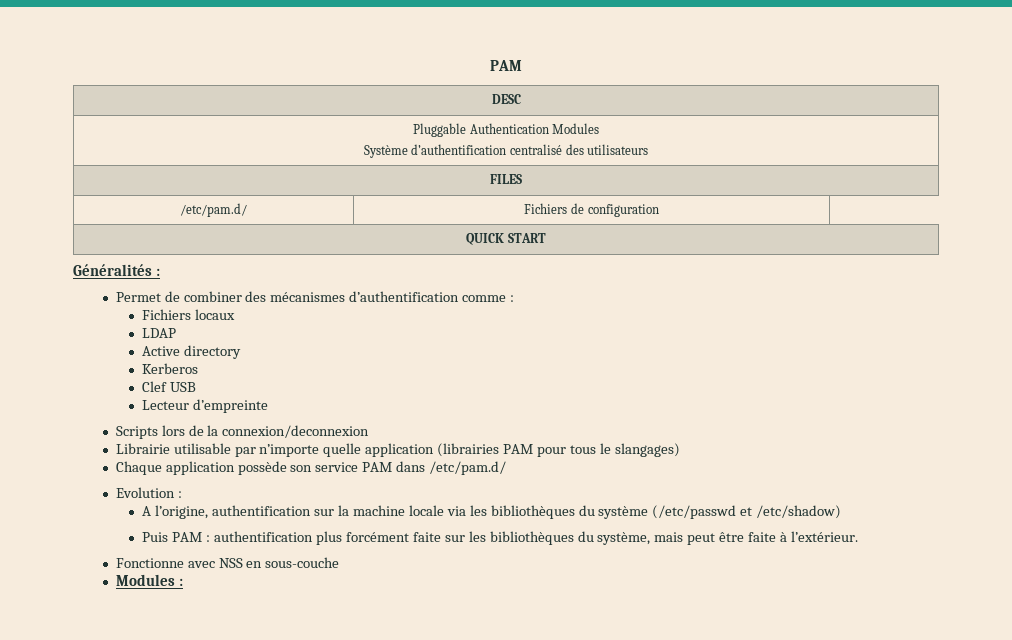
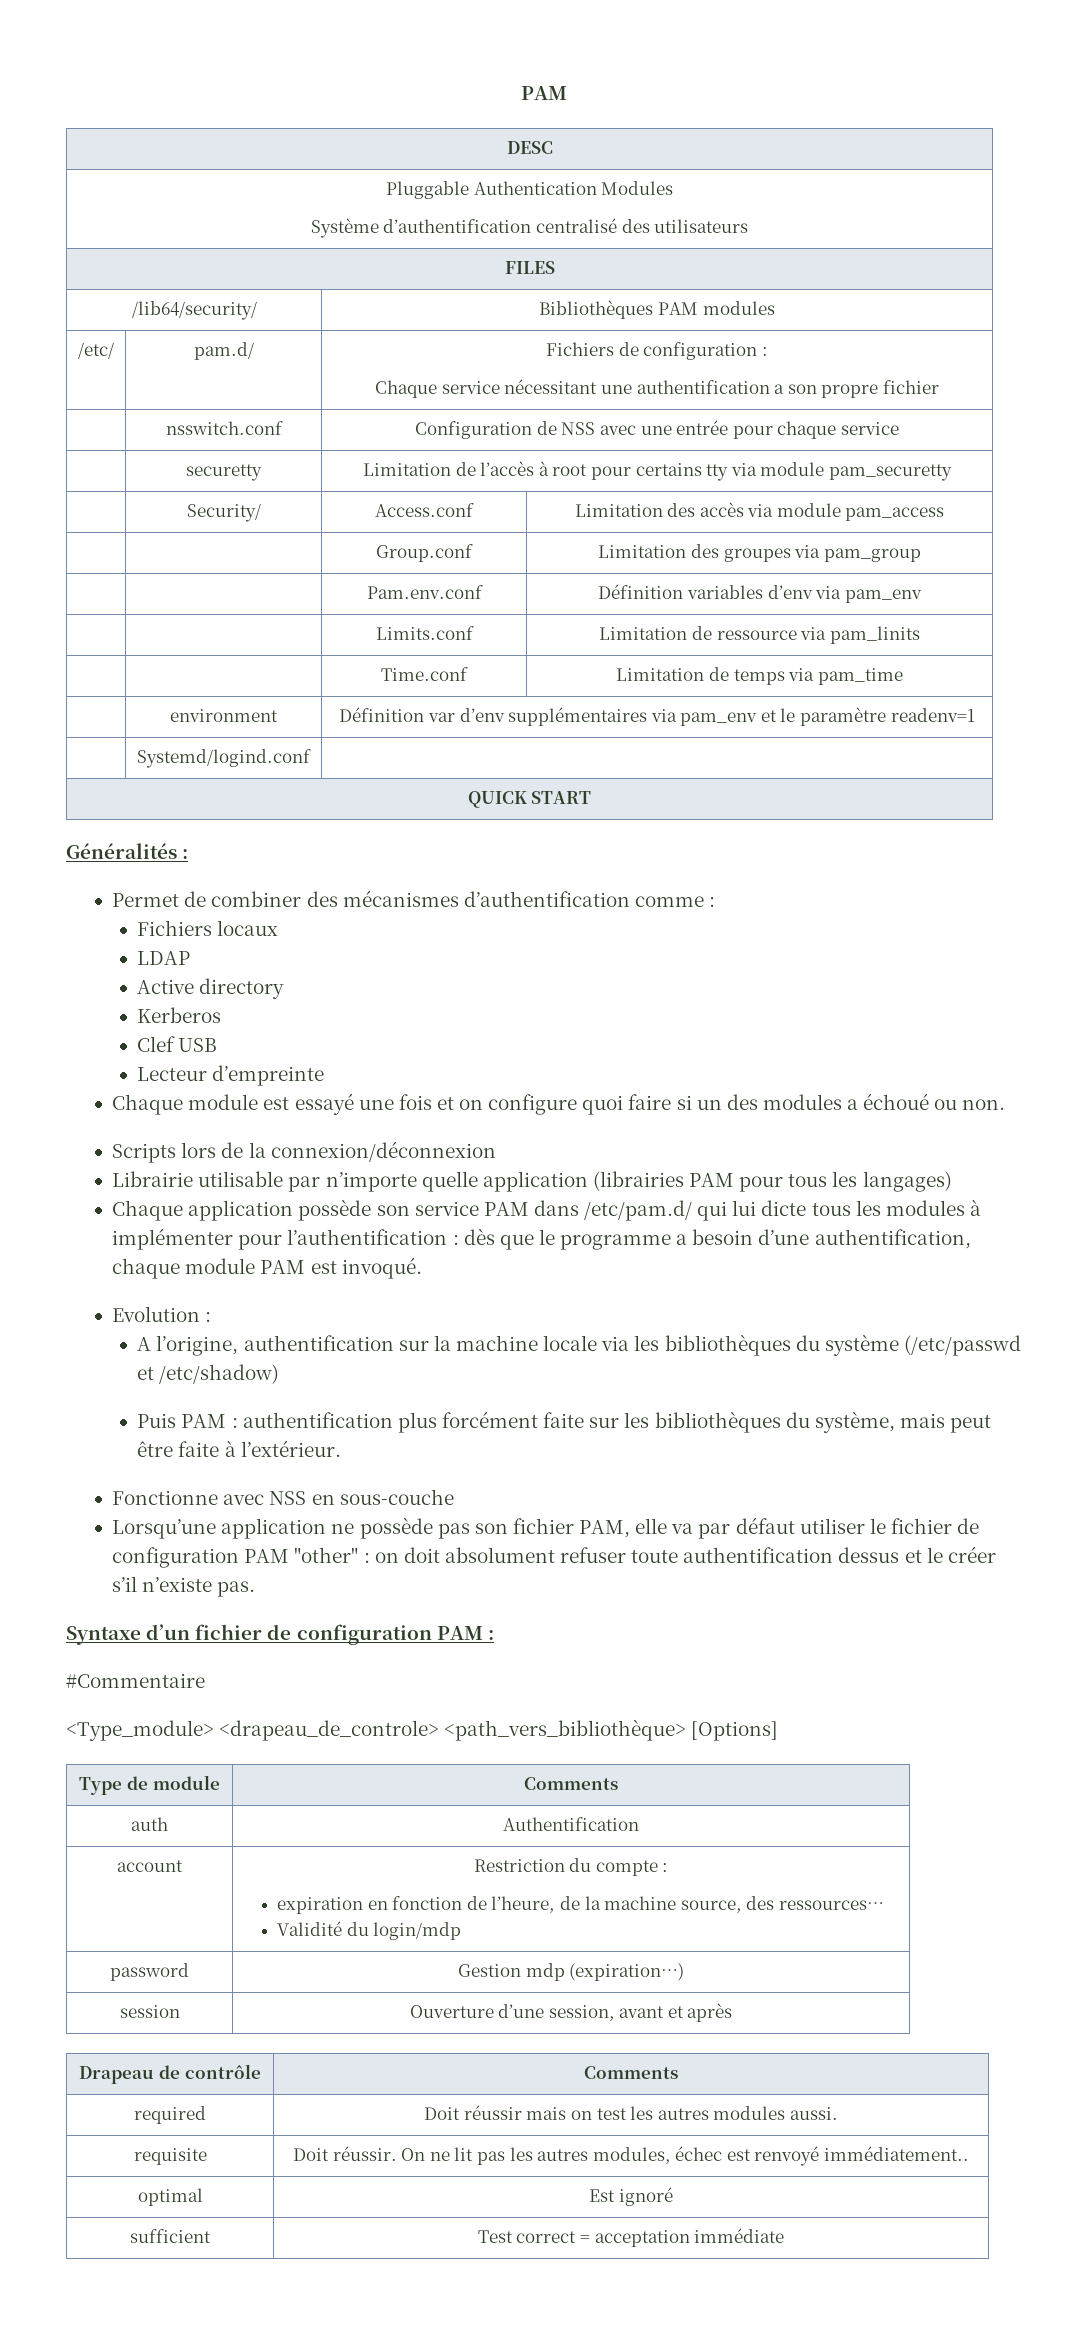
- /etc/pam.d/ | Fichiers de configuration
+ /lib64/security/ | Bibliothèques PAM modules
+ /etc/ | pam.d/ | Fichiers de configuration :
+ Chaque service nécessitant une authentification a son propre fichier
+ | nsswitch.conf | Configuration de NSS avec une entrée pour chaque service
+ | securetty | Limitation de l’accès à root pour certains tty via module pam_securetty
+ | Security/ | Access.conf | Limitation des accès via module pam_access
+ | | Group.conf | Limitation des groupes via pam_group
+ | | Pam.env.conf | Définition variables d’env via pam_env
+ | | Limits.conf | Limitation de ressource via pam_linits
+ | | Time.conf | Limitation de temps via pam_time
+ | environment | Définition var d’env supplémentaires via pam_env et le paramètre readenv=1
+ | Systemd/logind.conf |
+ Chaque module est essayé une fois et on configure quoi faire si un des modules a échoué ou non.
- Scripts lors de la connexion/deconnexion
+ Scripts lors de la connexion/déconnexion
- Librairie utilisable par n’importe quelle application (librairies PAM pour tous le slangages)
+ Librairie utilisable par n’importe quelle application (librairies PAM pour tous les langages)
- Chaque application possède son service PAM dans /etc/pam.d/
+ Chaque application possède son service PAM dans /etc/pam.d/ qui lui dicte tous les modules à implémenter pour l’authentification : dès que le programme a besoin d’une authentification, chaque module PAM est invoqué.
- Modules :
+ Lorsqu’une application ne possède pas son fichier PAM, elle va par défaut utiliser le fichier de configuration PAM "other" : on doit absolument refuser toute authentification dessus et le créer s’il n’existe pas.
+ Syntaxe d’un fichier de configuration PAM :
+ #Commentaire
+ <Type_module> <drapeau_de_controle> <path_vers_bibliothèque> [Options]
+ Type de module | Comments
+ auth | Authentification
+ account | Restriction du compte :
+ expiration en fonction de l’heure, de la machine source, des ressources…
+ Validité du login/mdp
+ password | Gestion mdp (expiration…)
+ session | Ouverture d’une session, avant et après
+ Drapeau de contrôle | Comments
+ required | Doit réussir mais on test les autres modules aussi.
+ requisite | Doit réussir. On ne lit pas les autres modules, échec est renvoyé immédiatement..
+ optimal | Est ignoré
+ sufficient | Test correct = acceptation immédiate

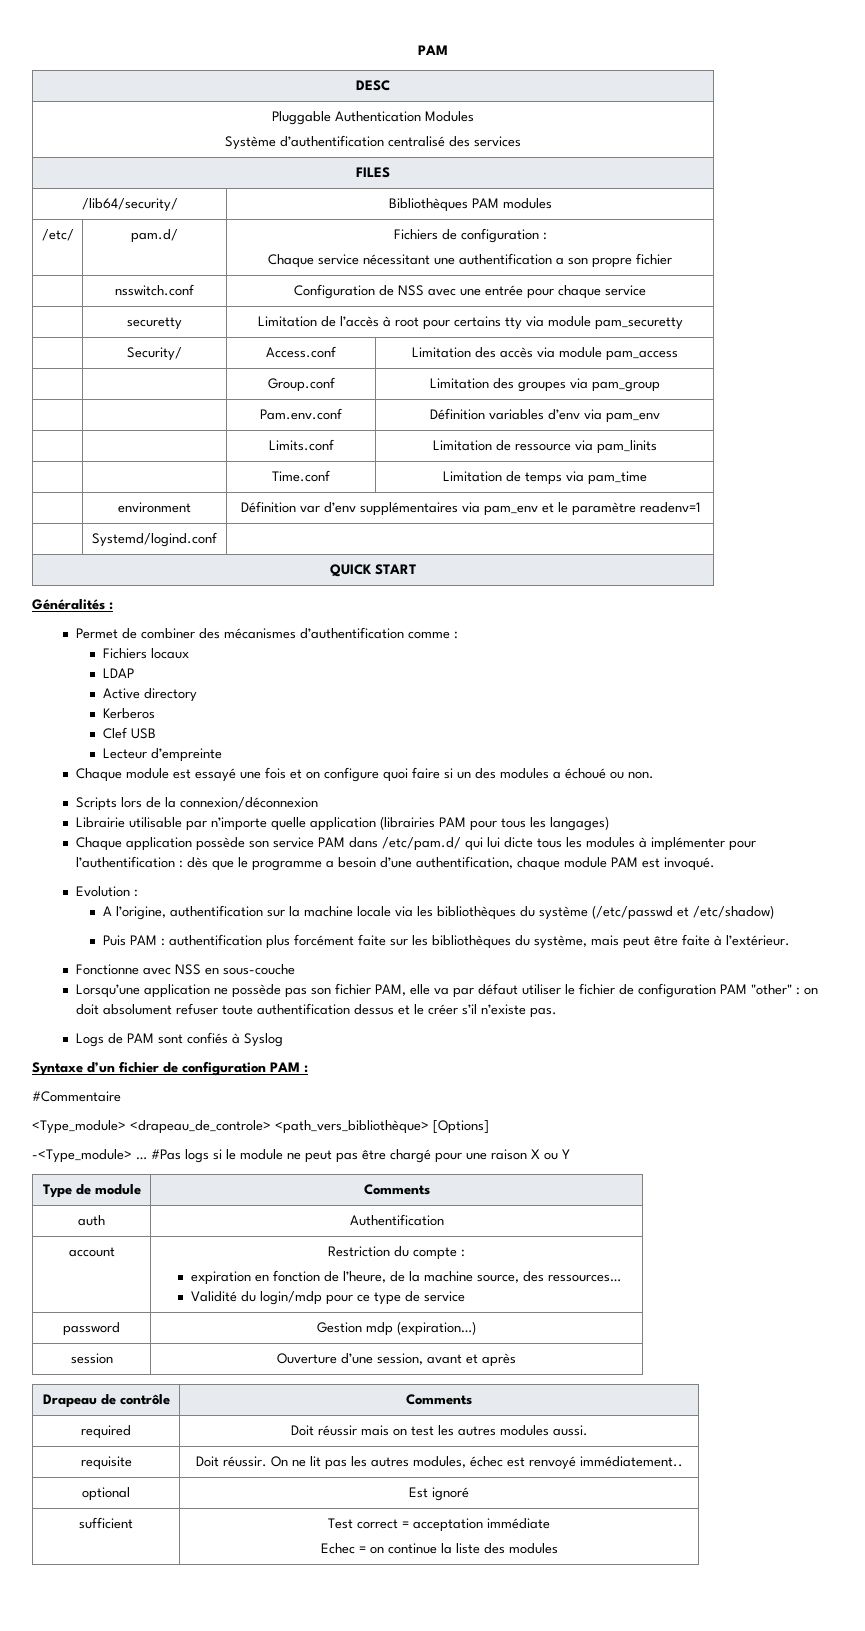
  Pluggable Authentication Modules
- Système d’authentification centralisé des utilisateurs
+ Système d’authentification centralisé des services
+ Logs de PAM sont confiés à Syslog
+ -<Type_module> … #Pas logs si le module ne peut pas être chargé pour une raison X ou Y
  account | Restriction du compte :
  expiration en fonction de l’heure, de la machine source, des ressources…
- Validité du login/mdp
+ Validité du login/mdp pour ce type de service
- optimal | Est ignoré
+ optional | Est ignoré
  sufficient | Test correct = acceptation immédiate
+ Echec = on continue la liste des modules

